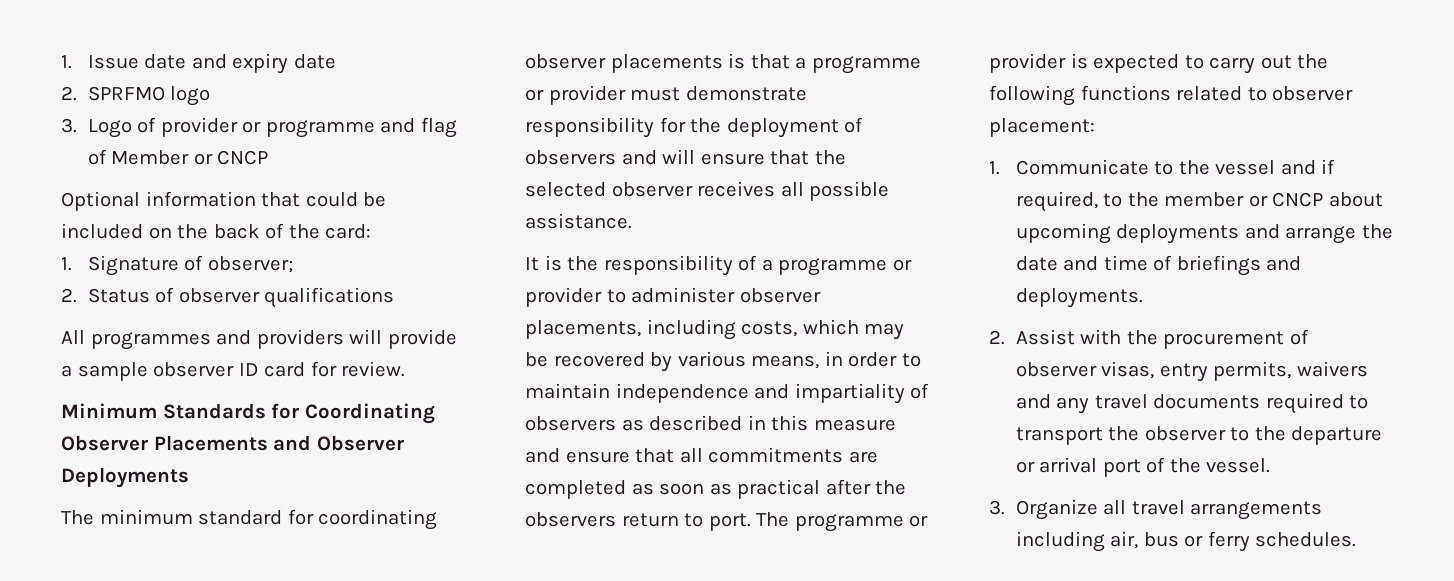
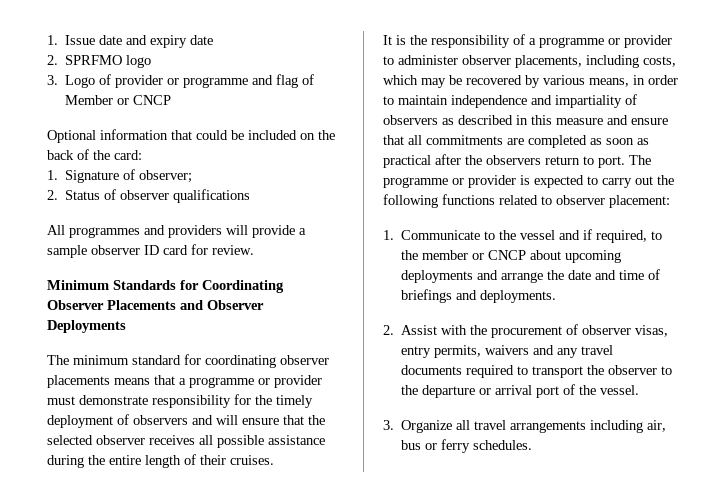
- The minimum standard for coordinating observer placements is that a programme or provider must demonstrate responsibility for the deployment of observers and will ensure that the selected observer receives all possible assistance.
+ The minimum standard for coordinating observer placements means that a programme or provider must demonstrate responsibility for the timely deployment of observers and will ensure that the selected observer receives all possible assistance during the entire length of their cruises.

